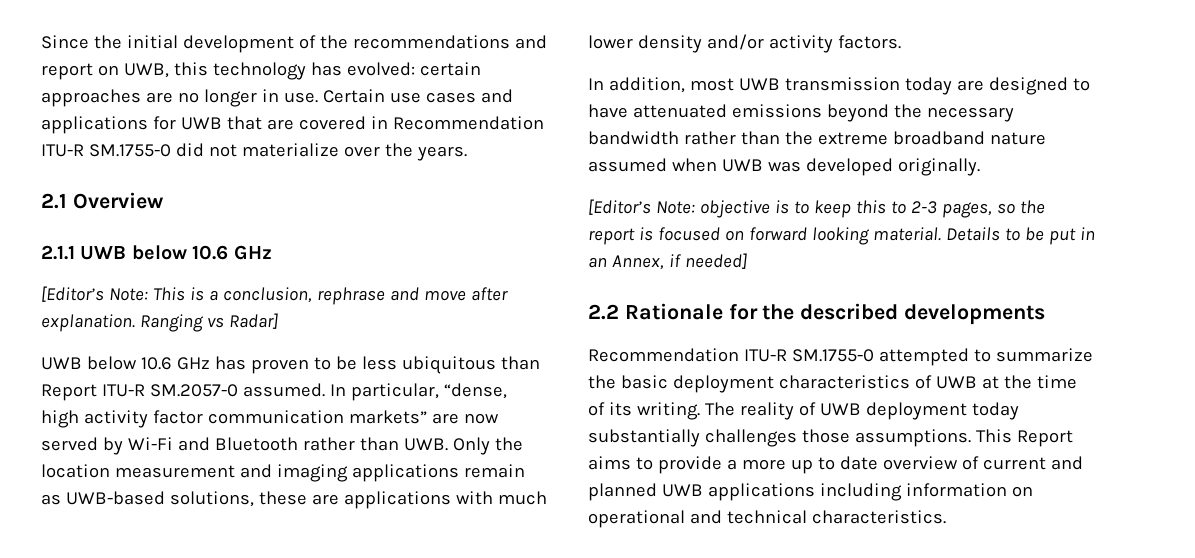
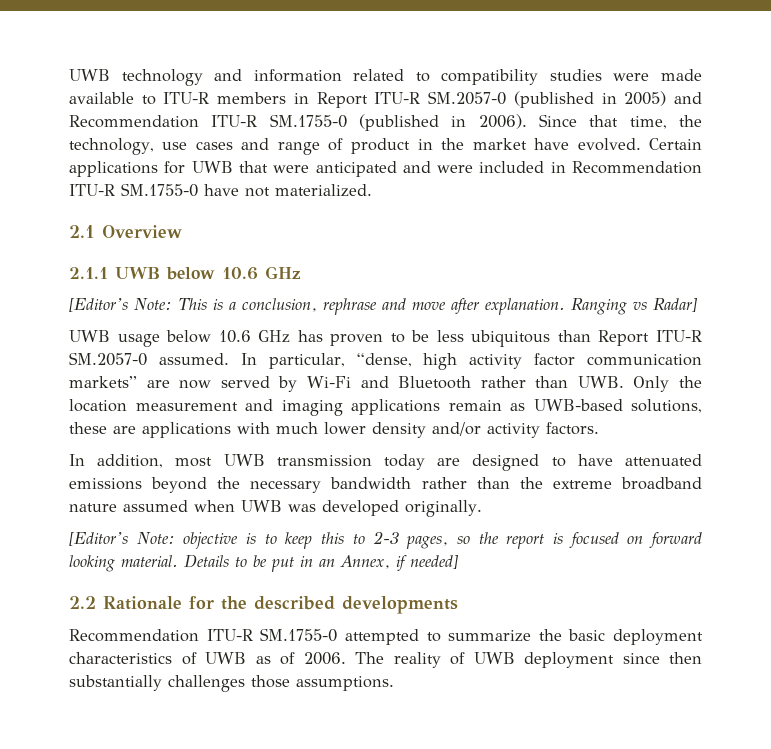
- Since the initial development of the recommendations and report on UWB, this technology has evolved: certain approaches are no longer in use. Certain use cases and applications for UWB that are covered in Recommendation ITU-R SM.1755-0 did not materialize over the years.
+ UWB technology and information related to compatibility studies were made available to ITU-R members in Report ITU-R SM.2057-0 (published in 2005) and Recommendation ITU-R SM.1755-0 (published in 2006). Since that time, the technology, use cases and range of product in the market have evolved. Certain applications for UWB that were anticipated and were included in Recommendation ITU-R SM.1755-0 have not materialized.
- UWB below 10.6 GHz has proven to be less ubiquitous than Report ITU-R SM.2057-0 assumed.
+ UWB usage below 10.6 GHz has proven to be less ubiquitous than Report ITU-R SM.2057-0 assumed.
- Recommendation ITU-R SM.1755-0 attempted to summarize the basic deployment characteristics of UWB at the time of its writing.
+ Recommendation ITU-R SM.1755-0 attempted to summarize the basic deployment characteristics of UWB as of 2006.
- The reality of UWB deployment today substantially challenges those assumptions. This Report aims to provide a more up to date overview of current and planned UWB applications including information on operational and technical characteristics.
+ The reality of UWB deployment since then substantially challenges those assumptions.

